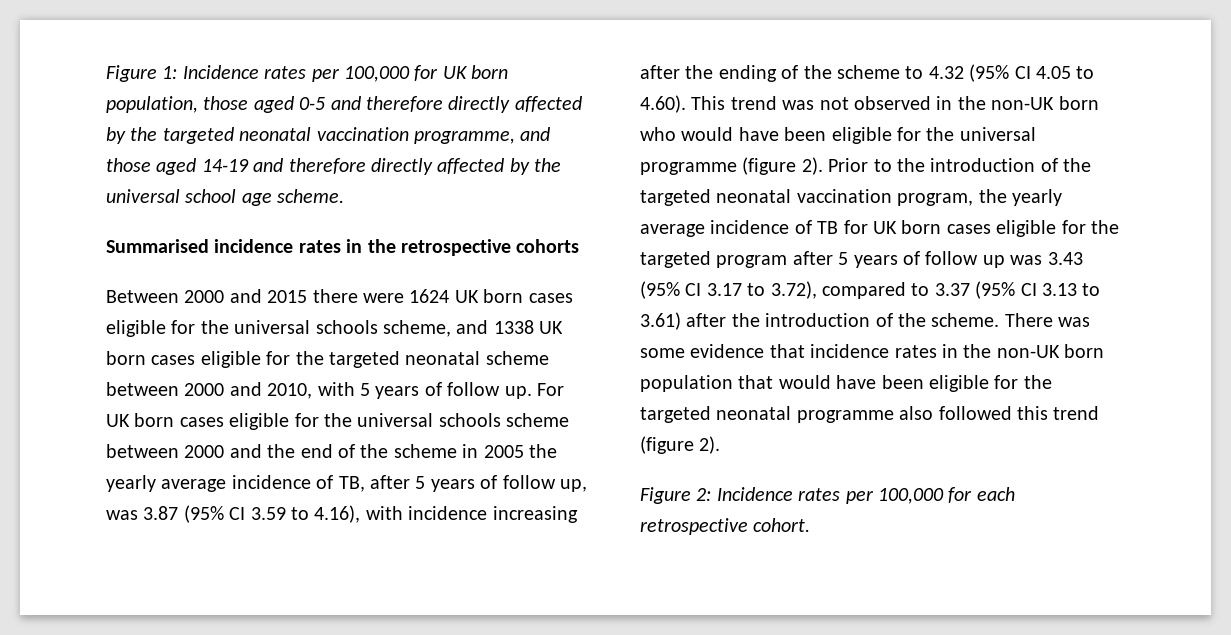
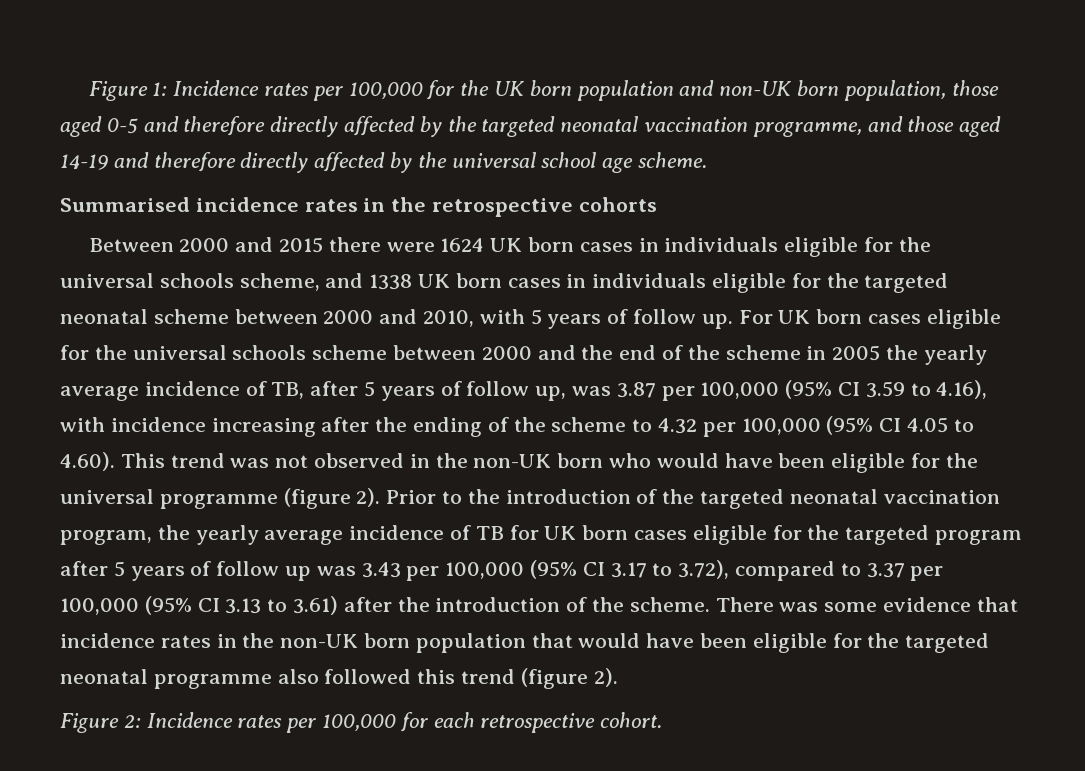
- Figure 1: Incidence rates per 100,000 for UK born population, those aged 0-5 and therefore directly affected by the targeted neonatal vaccination programme, and those aged 14-19 and therefore directly affected by the universal school age scheme.
+ Figure 1: Incidence rates per 100,000 for the UK born population and non-UK born population, those aged 0-5 and therefore directly affected by the targeted neonatal vaccination programme, and those aged 14-19 and therefore directly affected by the universal school age scheme.
- Between 2000 and 2015 there were 1624 UK born cases eligible for the universal schools scheme, and 1338 UK born cases eligible for the targeted neonatal scheme between 2000 and 2010, with 5 years of follow up.
+ Between 2000 and 2015 there were 1624 UK born cases in individuals eligible for the universal schools scheme, and 1338 UK born cases in individuals eligible for the targeted neonatal scheme between 2000 and 2010, with 5 years of follow up.
- For UK born cases eligible for the universal schools scheme between 2000 and the end of the scheme in 2005 the yearly average incidence of TB, after 5 years of follow up, was 3.87 (95% CI 3.59 to 4.16), with incidence increasing after the ending of the scheme to 4.32 (95% CI 4.05 to 4.60). This trend was not observed in the non-UK born who would have been eligible for the universal programme (figure 2).
+ For UK born cases eligible for the universal schools scheme between 2000 and the end of the scheme in 2005 the yearly average incidence of TB, after 5 years of follow up, was 3.87 per 100,000 (95% CI 3.59 to 4.16), with incidence increasing after the ending of the scheme to 4.32 per 100,000 (95% CI 4.05 to 4.60). This trend was not observed in the non-UK born who would have been eligible for the universal programme (figure 2).
- Prior to the introduction of the targeted neonatal vaccination program, the yearly average incidence of TB for UK born cases eligible for the targeted program after 5 years of follow up was 3.43 (95% CI 3.17 to 3.72), compared to 3.37 (95% CI 3.13 to 3.61) after the introduction of the scheme.
+ Prior to the introduction of the targeted neonatal vaccination program, the yearly average incidence of TB for UK born cases eligible for the targeted program after 5 years of follow up was 3.43 per 100,000 (95% CI 3.17 to 3.72), compared to 3.37 per 100,000 (95% CI 3.13 to 3.61) after the introduction of the scheme.

